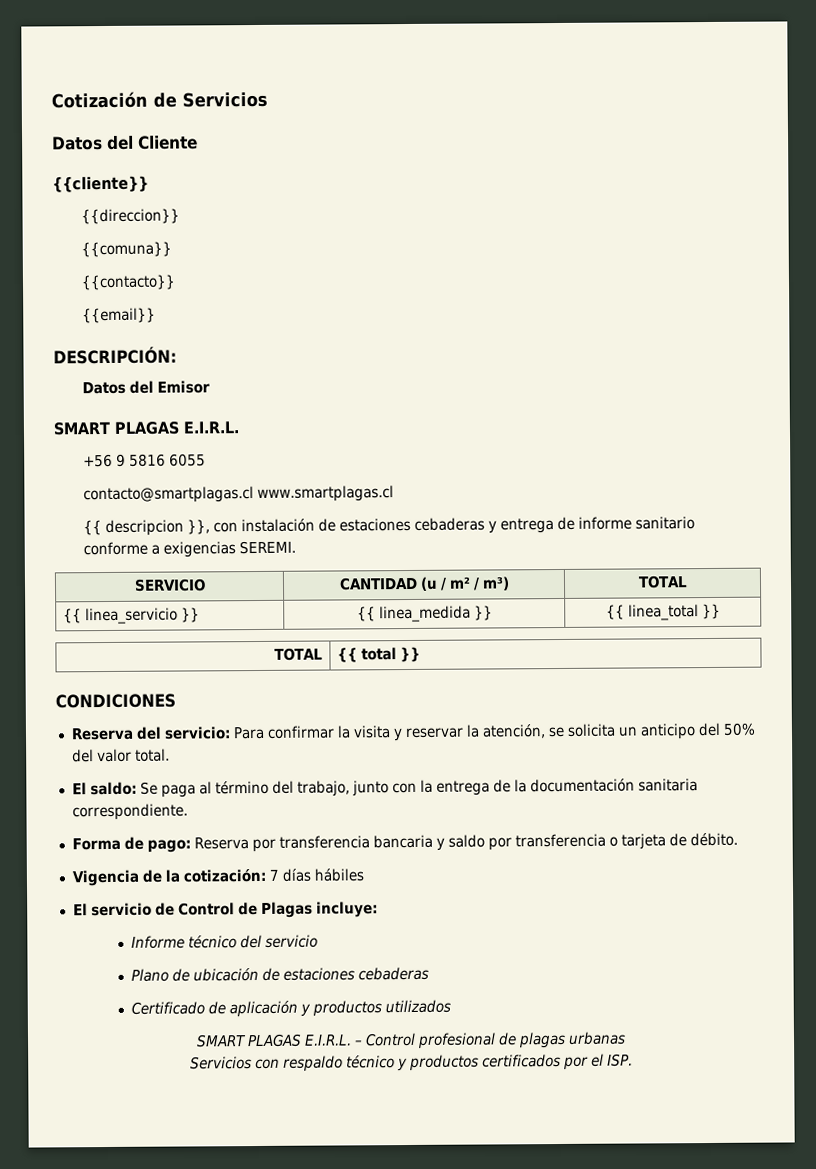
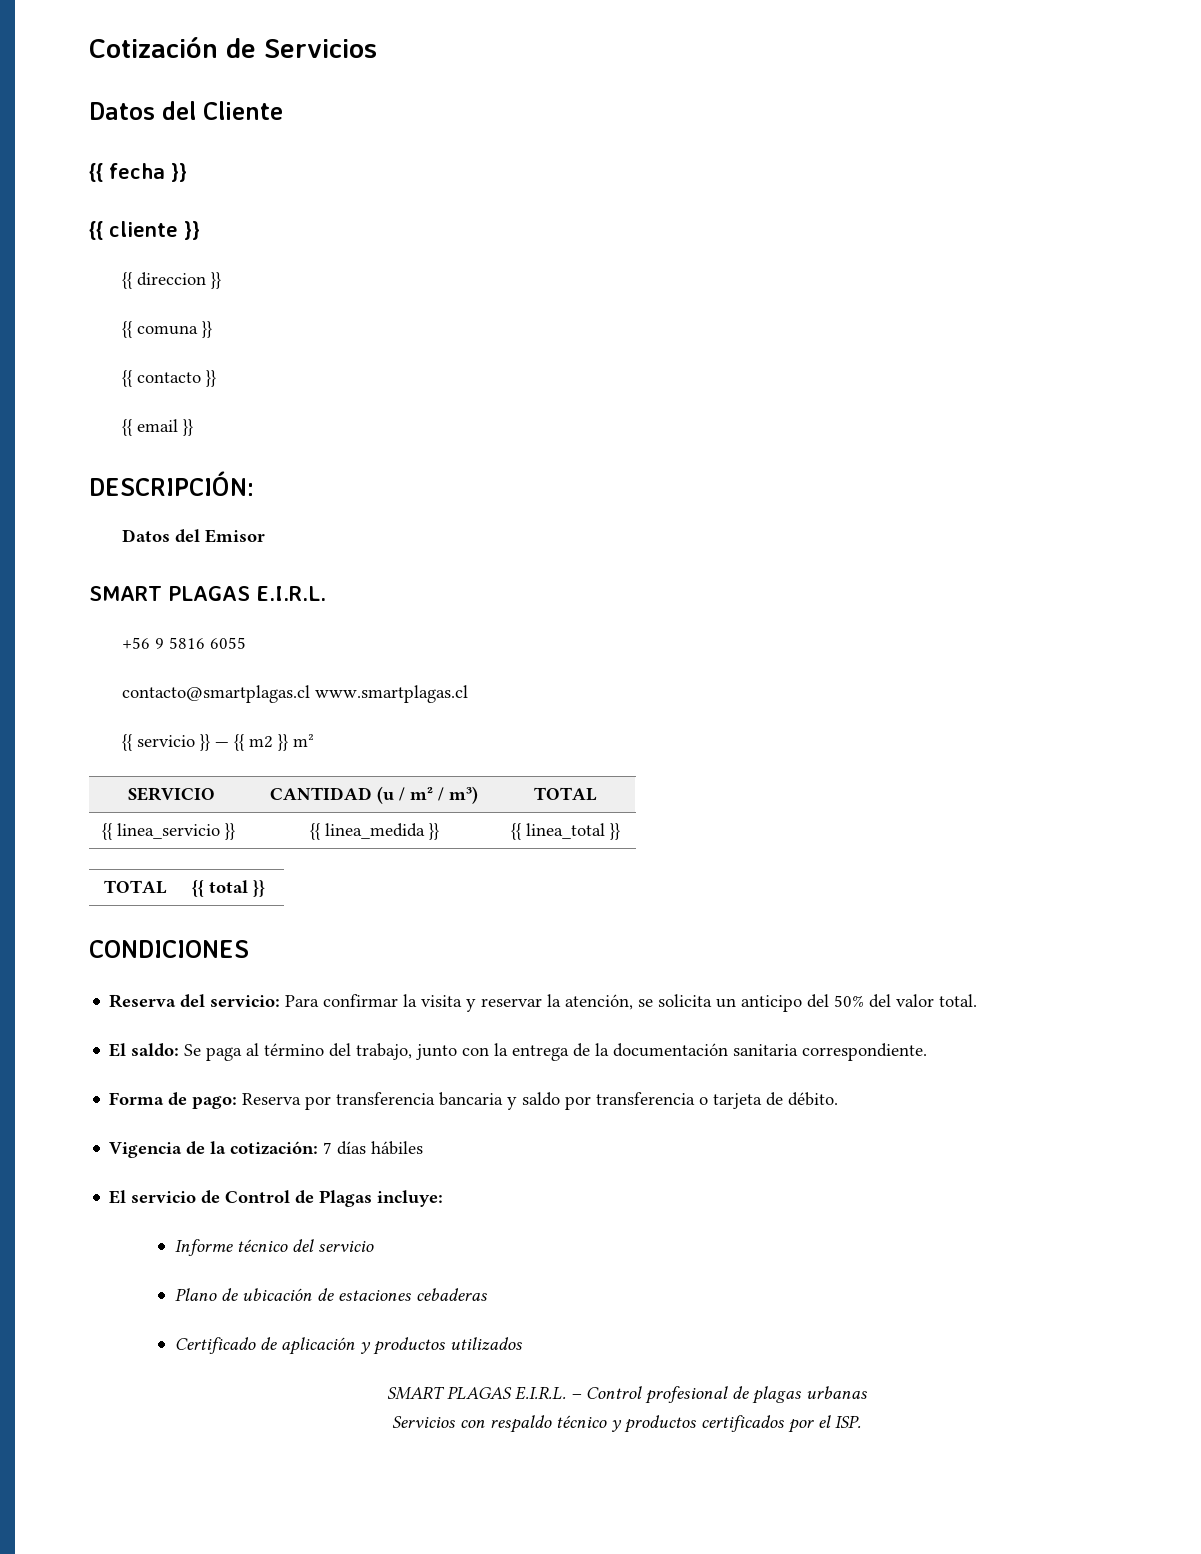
- {{cliente}}
- {{direccion}}
- {{comuna}}
- {{contacto}}
- {{email}}
+ {{ fecha }}
+ {{ cliente }}
+ {{ direccion }}
+ {{ comuna }}
+ {{ contacto }}
+ {{ email }}
- {{ descripcion }}, con instalación de estaciones cebaderas y entrega de informe sanitario conforme a exigencias SEREMI.
+ {{ servicio }} — {{ m2 }} m²

